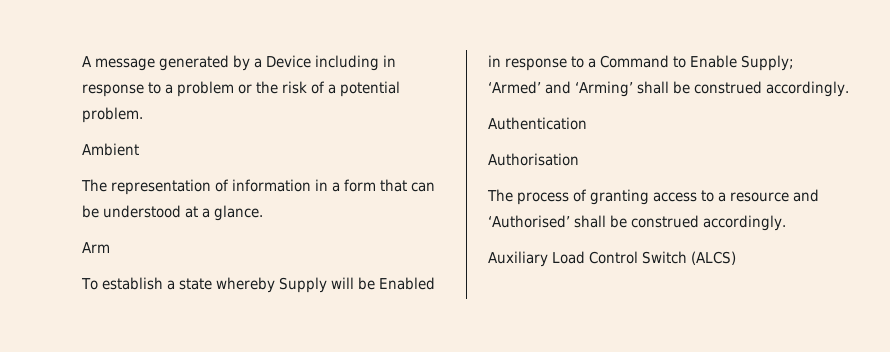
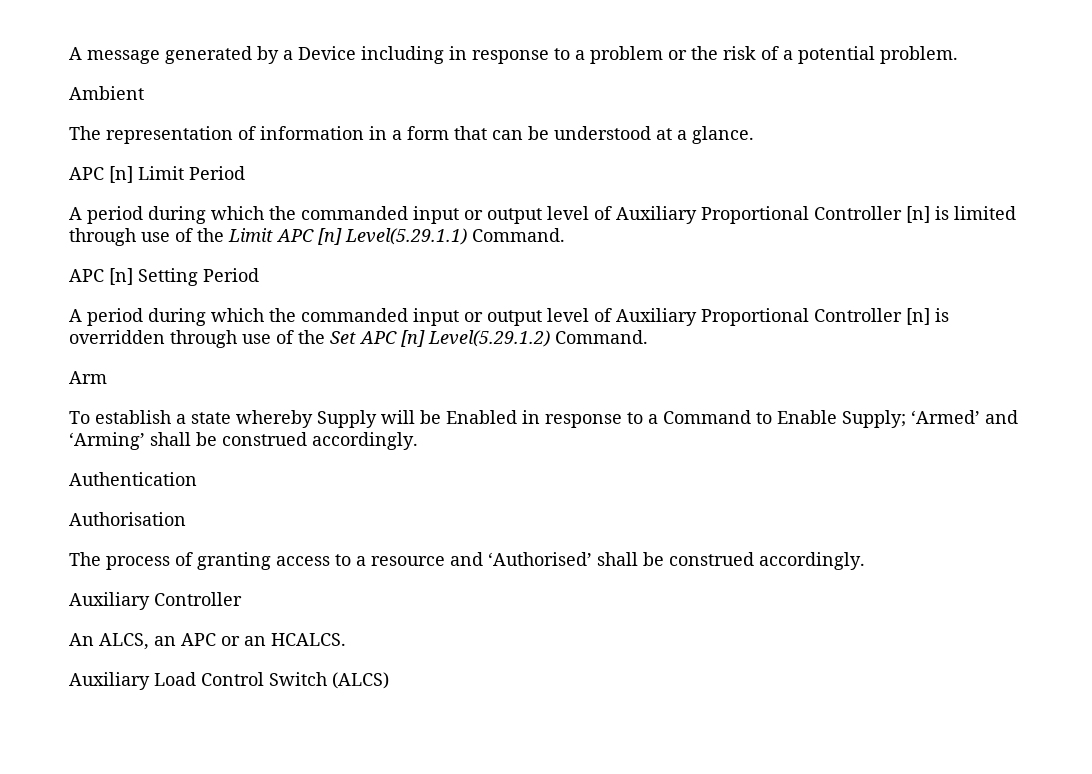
+ APC [n] Limit Period
+ A period during which the commanded input or output level of Auxiliary Proportional Controller [n] is limited through use of the Limit APC [n] Level(5.29.1.1) Command.
+ APC [n] Setting Period
+ A period during which the commanded input or output level of Auxiliary Proportional Controller [n] is overridden through use of the Set APC [n] Level(5.29.1.2) Command.
+ Auxiliary Controller
+ An ALCS, an APC or an HCALCS.

